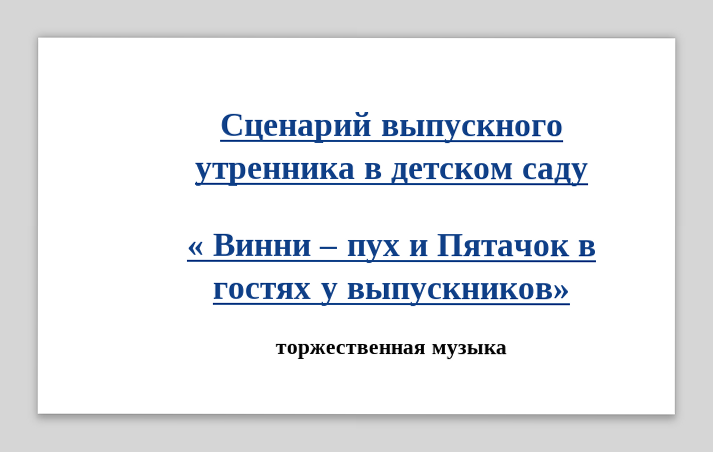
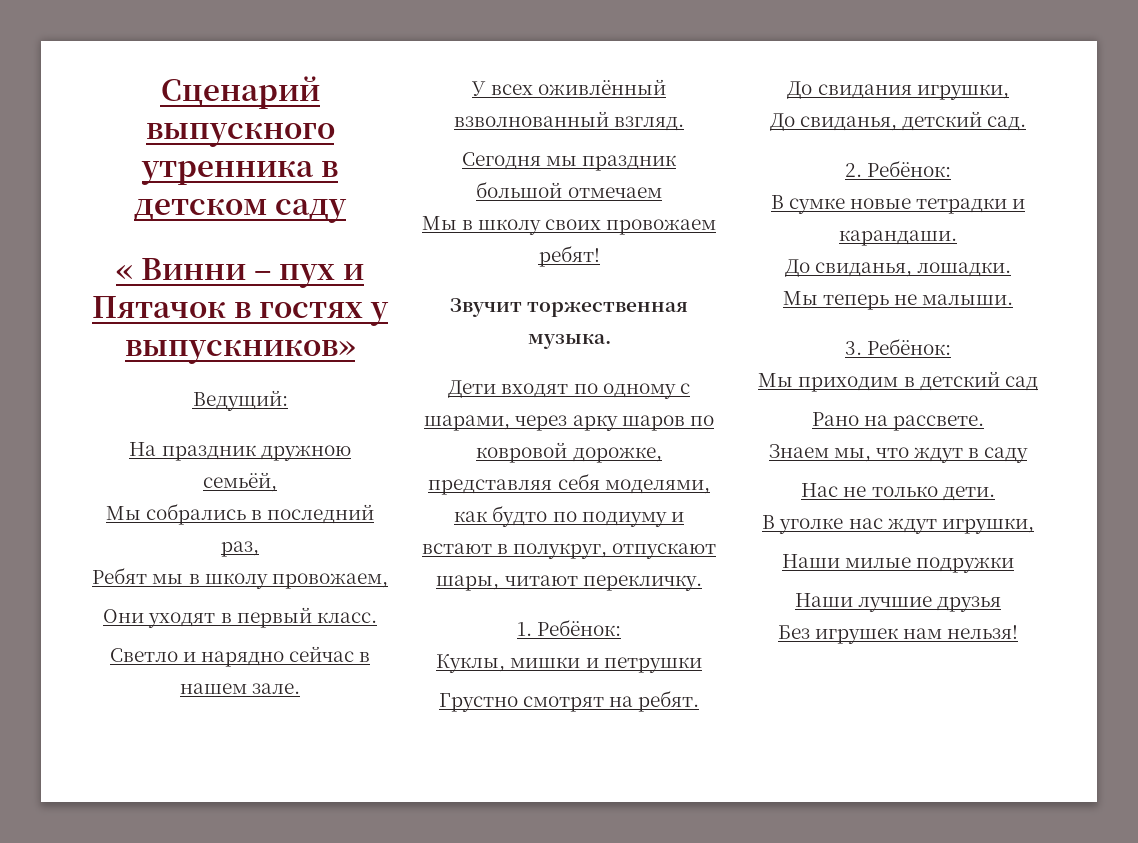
- торжественная музыка
+ Ведущий:
+ На праздник дружною семьёй,
+ Мы собрались в последний раз,
+ Ребят мы в школу провожаем,
+ Они уходят в первый класс.
+ Светло и нарядно сейчас в нашем зале.
+ У всех оживлённый взволнованный взгляд.
+ Сегодня мы праздник большой отмечаем
+ Мы в школу своих провожаем ребят!
+ Звучит торжественная музыка.
+ Дети входят по одному с шарами, через арку шаров по ковровой дорожке, представляя себя моделями, как будто по подиуму и встают в полукруг, отпускают шары, читают перекличку.
+ 1. Ребёнок:
+ Куклы, мишки и петрушки
+ Грустно смотрят на ребят.
+ До свидания игрушки,
+ До свиданья, детский сад.
+ 2. Ребёнок:
+ В сумке новые тетрадки и карандаши.
+ До свиданья, лошадки.
+ Мы теперь не малыши.
+ 3. Ребёнок:
+ Мы приходим в детский сад
+ Рано на рассвете.
+ Знаем мы, что ждут в саду
+ Нас не только дети.
+ В уголке нас ждут игрушки,
+ Наши милые подружки
+ Наши лучшие друзья
+ Без игрушек нам нельзя!

